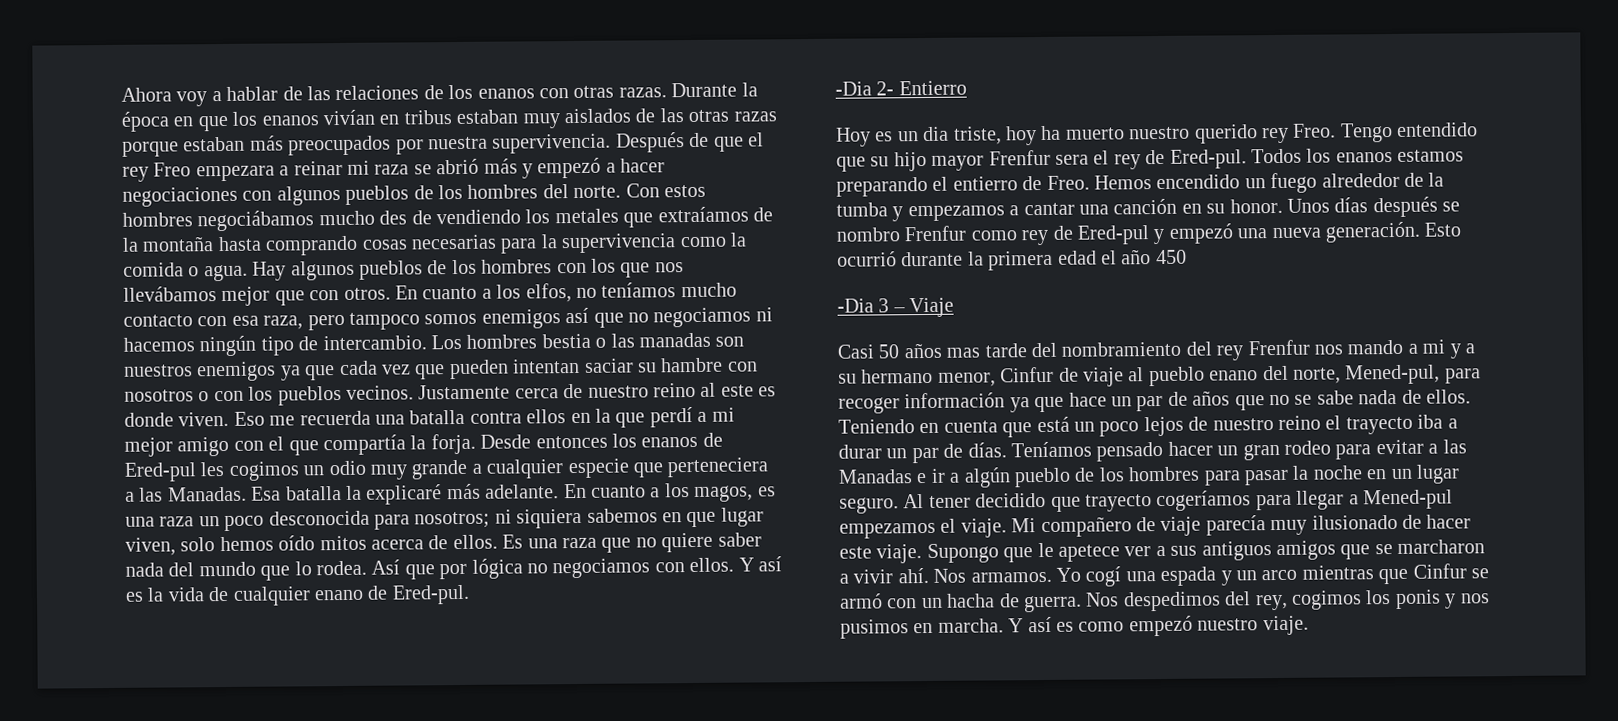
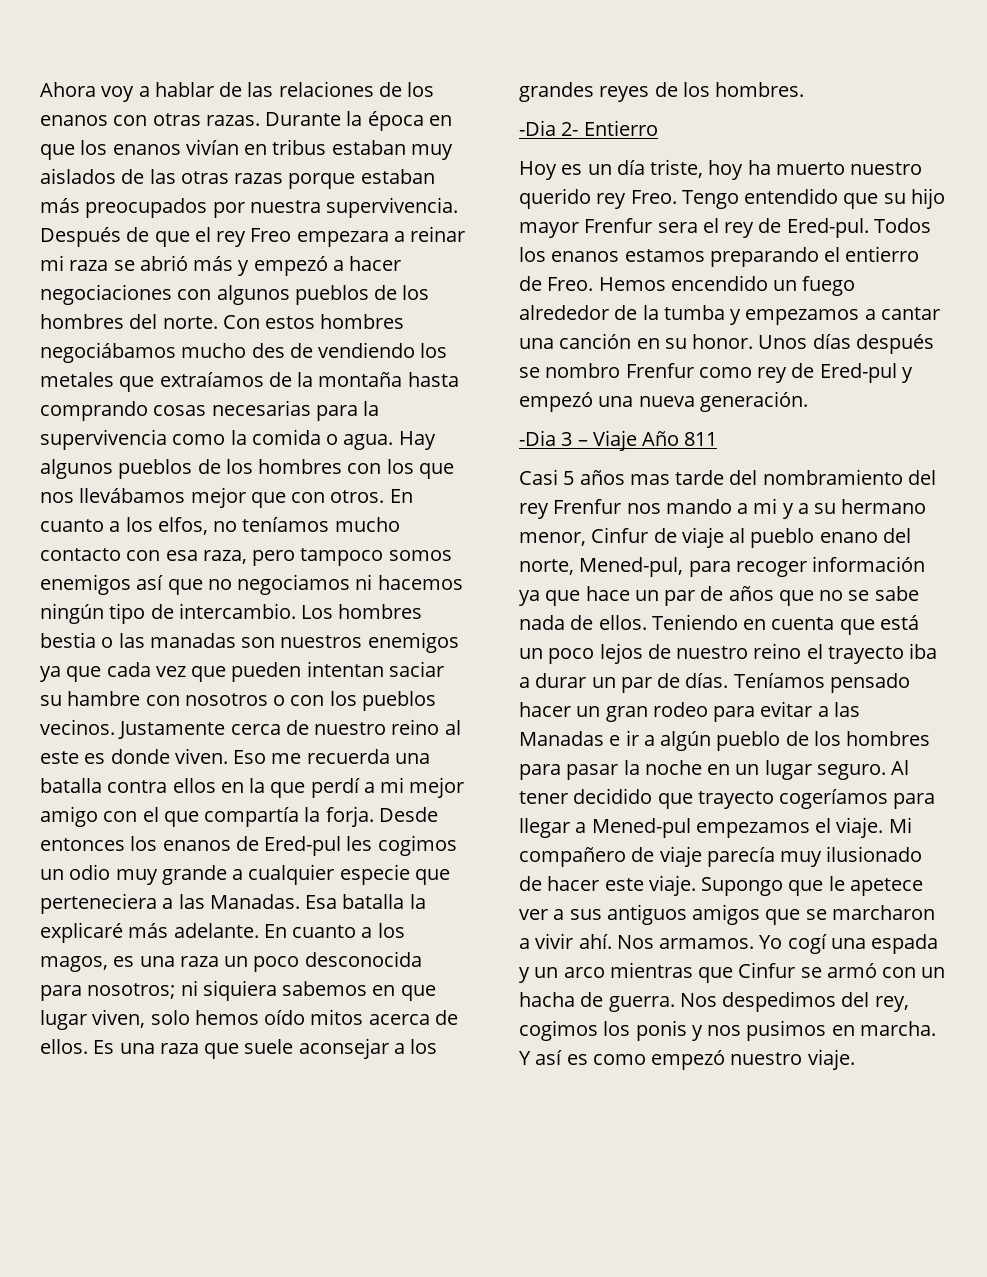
- Es una raza que no quiere saber nada del mundo que lo rodea. Así que por lógica no negociamos con ellos. Y así es la vida de cualquier enano de Ered-pul.
+ Es una raza que suele aconsejar a los grandes reyes de los hombres.
- Hoy es un dia triste, hoy ha muerto nuestro querido rey Freo.
+ Hoy es un día triste, hoy ha muerto nuestro querido rey Freo.
- Esto ocurrió durante la primera edad el año 450
- -Dia 3 – Viaje
+ -Dia 3 – Viaje Año 811
- Casi 50 años mas tarde del nombramiento del rey Frenfur nos mando a mi y a su hermano menor, Cinfur de viaje al pueblo enano del norte, Mened-pul, para recoger información ya que hace un par de años que no se sabe nada de ellos.
+ Casi 5 años mas tarde del nombramiento del rey Frenfur nos mando a mi y a su hermano menor, Cinfur de viaje al pueblo enano del norte, Mened-pul, para recoger información ya que hace un par de años que no se sabe nada de ellos.

